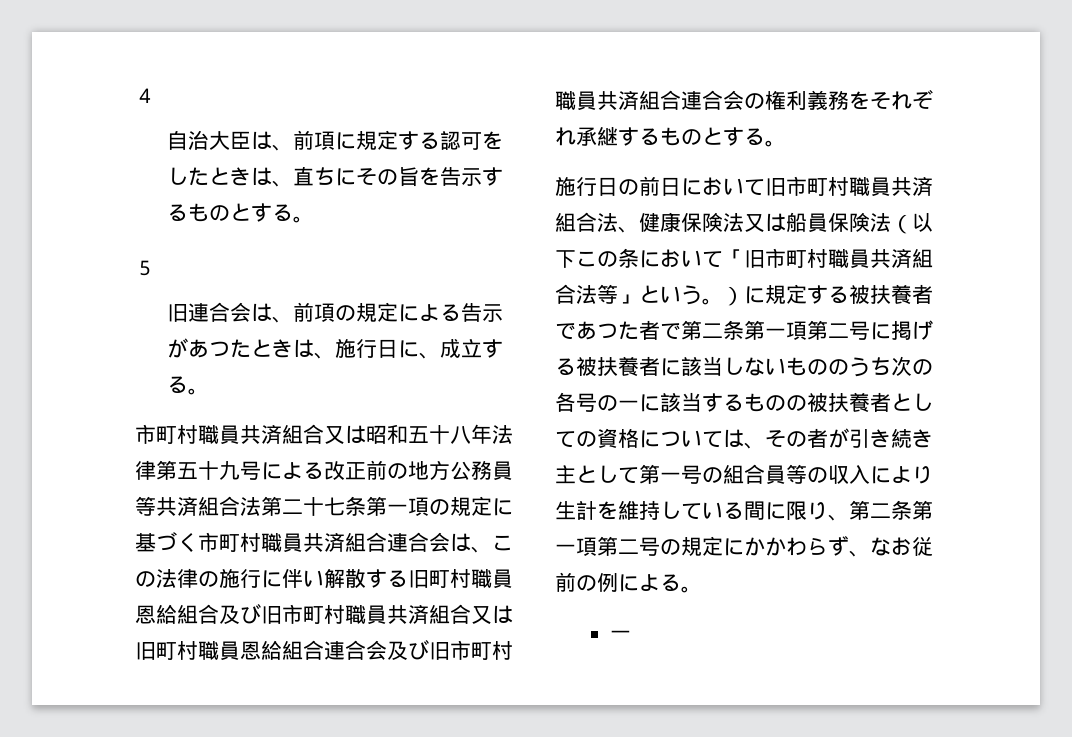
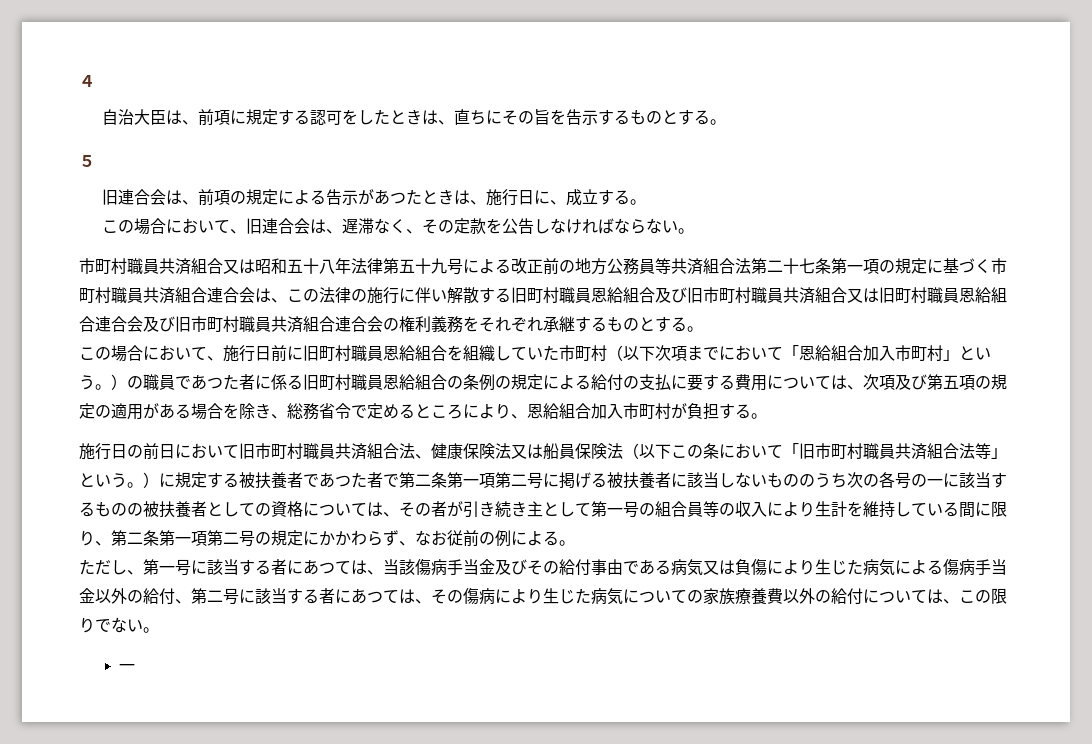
+ この場合において、旧連合会は、遅滞なく、その定款を公告しなければならない。
+ この場合において、施行日前に旧町村職員恩給組合を組織していた市町村（以下次項までにおいて「恩給組合加入市町村」という。）の職員であつた者に係る旧町村職員恩給組合の条例の規定による給付の支払に要する費用については、次項及び第五項の規定の適用がある場合を除き、総務省令で定めるところにより、恩給組合加入市町村が負担する。
+ ただし、第一号に該当する者にあつては、当該傷病手当金及びその給付事由である病気又は負傷により生じた病気による傷病手当金以外の給付、第二号に該当する者にあつては、その傷病により生じた病気についての家族療養費以外の給付については、この限りでない。

